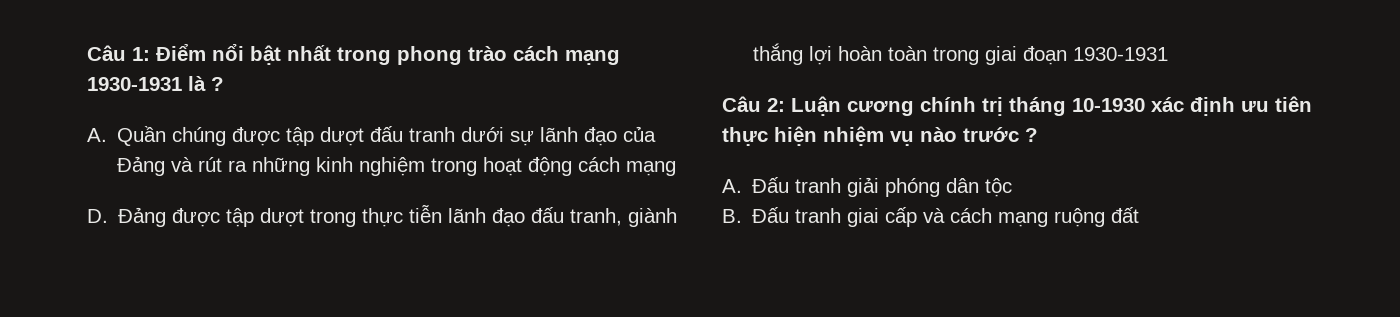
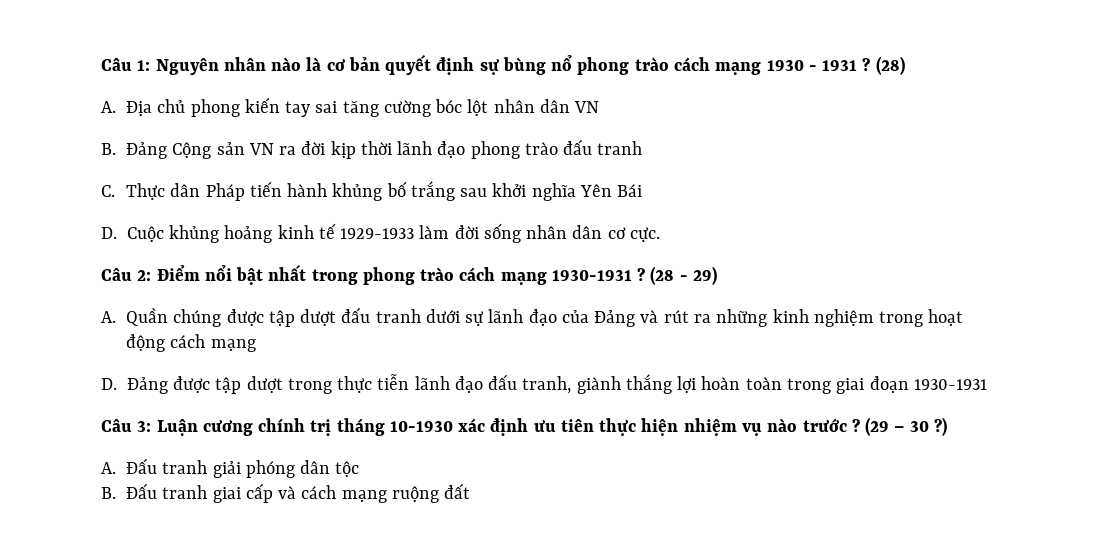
- Câu 1: Điểm nổi bật nhất trong phong trào cách mạng 1930-1931 là ?
+ Câu 1: Nguyên nhân nào là cơ bản quyết định sự bùng nổ phong trào cách mạng 1930 - 1931 ? (28)
+ A. Địa chủ phong kiến tay sai tăng cường bóc lột nhân dân VN
+ B. Đảng Cộng sản VN ra đời kịp thời lãnh đạo phong trào đấu tranh
+ C. Thực dân Pháp tiến hành khủng bố trắng sau khởi nghĩa Yên Bái
+ D. Cuộc khủng hoảng kinh tế 1929-1933 làm đời sống nhân dân cơ cực.
+ Câu 2: Điểm nổi bật nhất trong phong trào cách mạng 1930-1931 ? (28 - 29)
- Câu 2: Luận cương chính trị tháng 10-1930 xác định ưu tiên thực hiện nhiệm vụ nào trước ?
+ Câu 3: Luận cương chính trị tháng 10-1930 xác định ưu tiên thực hiện nhiệm vụ nào trước ? (29 – 30 ?)

